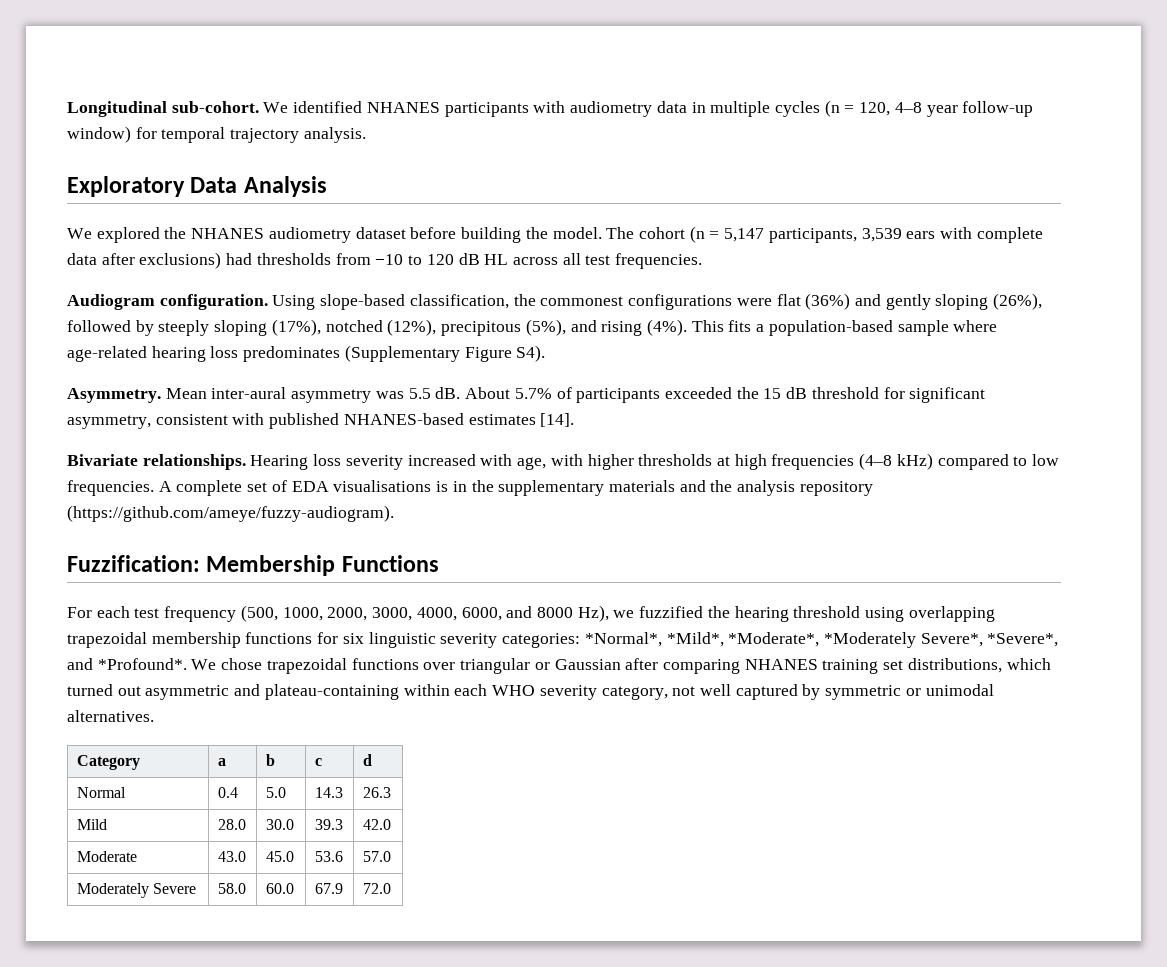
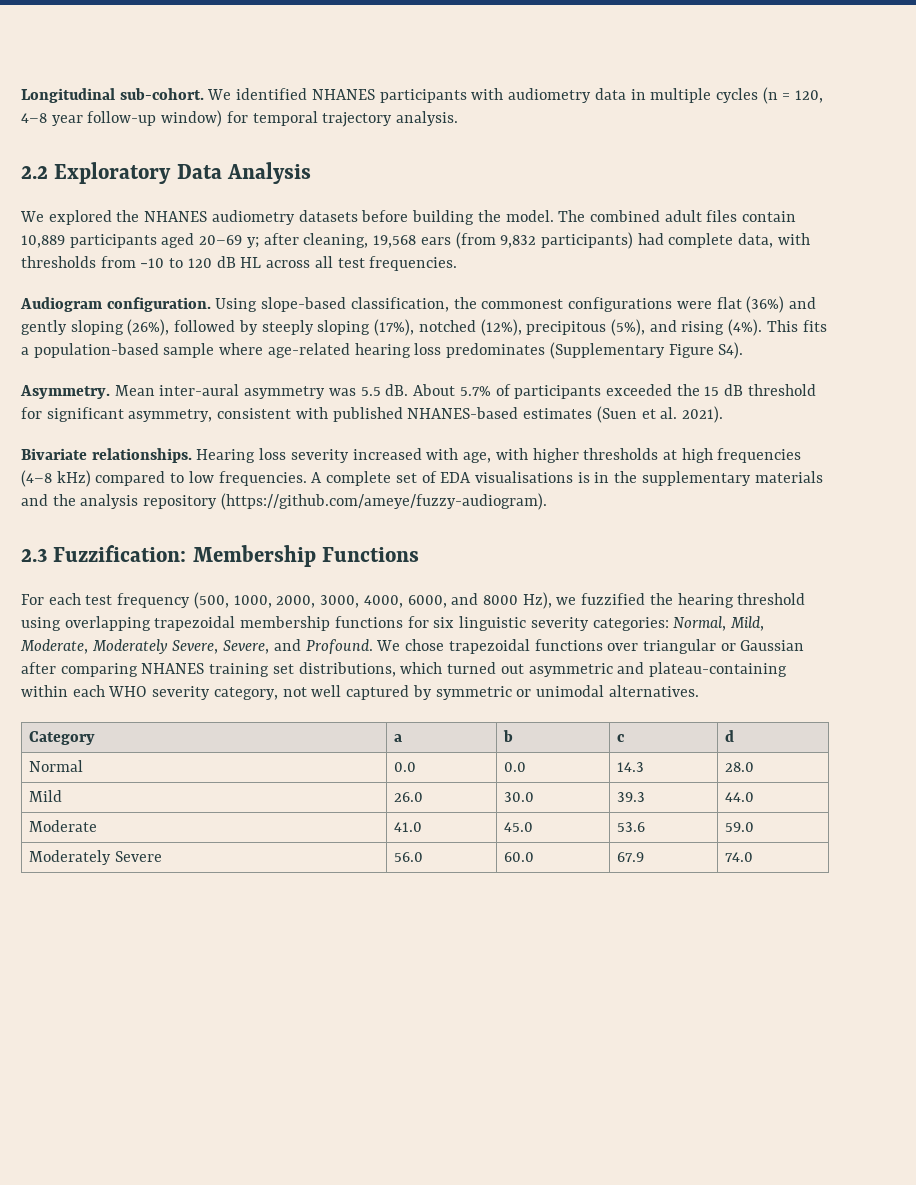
- Exploratory Data Analysis
+ 2.2 Exploratory Data Analysis
- We explored the NHANES audiometry dataset before building the model.
+ We explored the NHANES audiometry datasets before building the model.
- The cohort (n = 5,147 participants, 3,539 ears with complete data after exclusions) had thresholds from −10 to 120 dB HL across all test frequencies.
+ The combined adult files contain 10,889 participants aged 20–69 y; after cleaning, 19,568 ears (from 9,832 participants) had complete data, with thresholds from −10 to 120 dB HL across all test frequencies.
- About 5.7% of participants exceeded the 15 dB threshold for significant asymmetry, consistent with published NHANES-based estimates [14].
+ About 5.7% of participants exceeded the 15 dB threshold for significant asymmetry, consistent with published NHANES-based estimates (Suen et al. 2021).
- Fuzzification: Membership Functions
+ 2.3 Fuzzification: Membership Functions
- For each test frequency (500, 1000, 2000, 3000, 4000, 6000, and 8000 Hz), we fuzzified the hearing threshold using overlapping trapezoidal membership functions for six linguistic severity categories: *Normal*, *Mild*, *Moderate*, *Moderately Severe*, *Severe*, and *Profound*.
+ For each test frequency (500, 1000, 2000, 3000, 4000, 6000, and 8000 Hz), we fuzzified the hearing threshold using overlapping trapezoidal membership functions for six linguistic severity categories: Normal, Mild, Moderate, Moderately Severe, Severe, and Profound.
- Normal | 0.4 | 5.0 | 14.3 | 26.3
+ Normal | 0.0 | 0.0 | 14.3 | 28.0
- Mild | 28.0 | 30.0 | 39.3 | 42.0
+ Mild | 26.0 | 30.0 | 39.3 | 44.0
- Moderate | 43.0 | 45.0 | 53.6 | 57.0
+ Moderate | 41.0 | 45.0 | 53.6 | 59.0
- Moderately Severe | 58.0 | 60.0 | 67.9 | 72.0
+ Moderately Severe | 56.0 | 60.0 | 67.9 | 74.0

